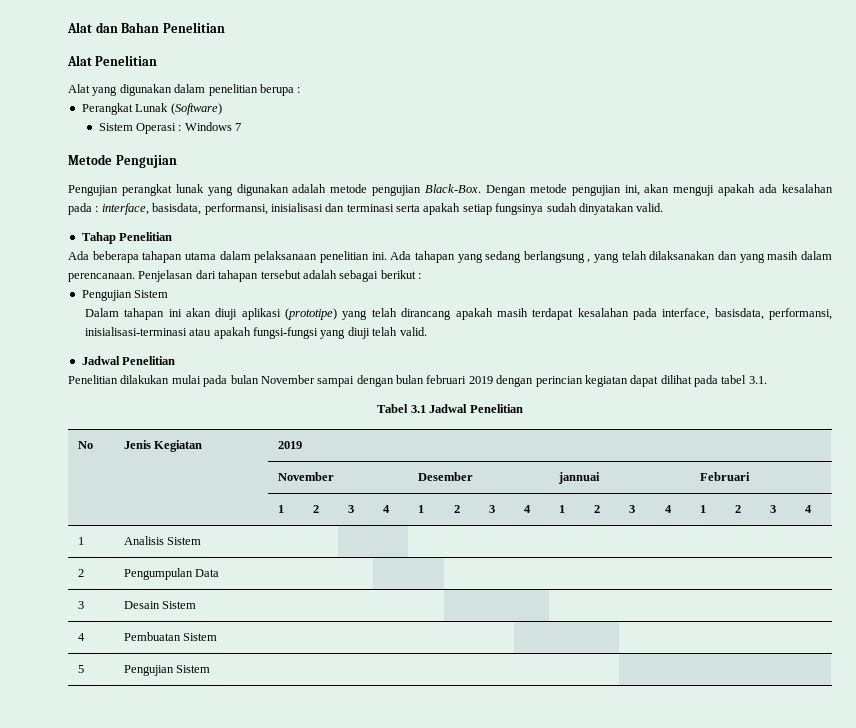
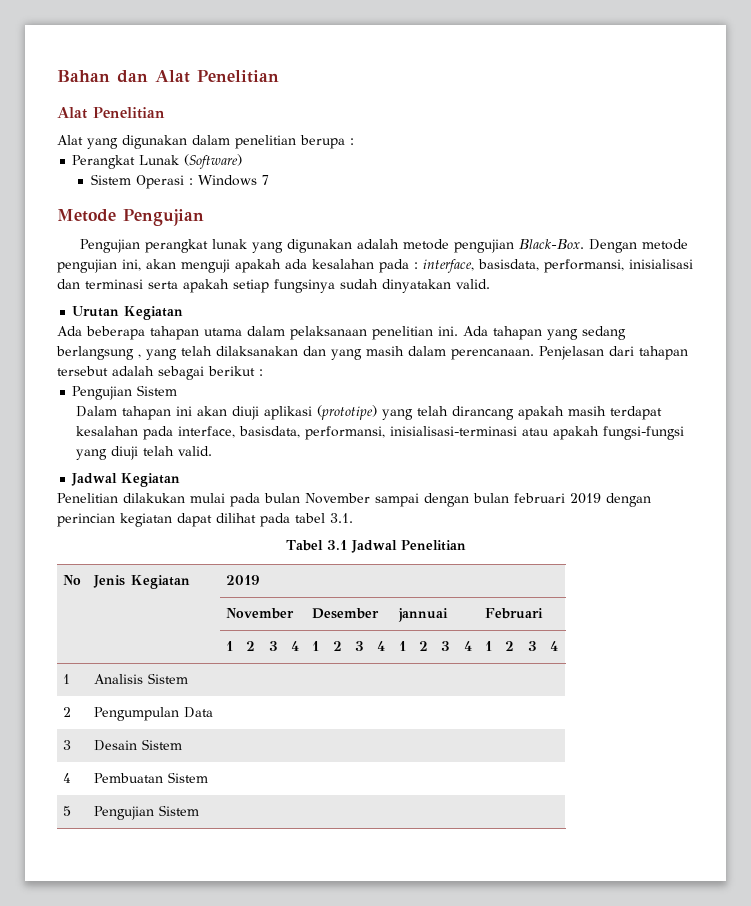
- Alat dan Bahan Penelitian
+ Bahan dan Alat Penelitian
- Tahap Penelitian
+ Urutan Kegiatan
  Dalam tahapan ini akan diuji aplikasi (prototipe) yang telah dirancang apakah masih terdapat kesalahan pada interface, basisdata, performansi, inisialisasi-terminasi atau apakah fungsi-fungsi yang diuji telah valid.
- Jadwal Penelitian
+ Jadwal Kegiatan

